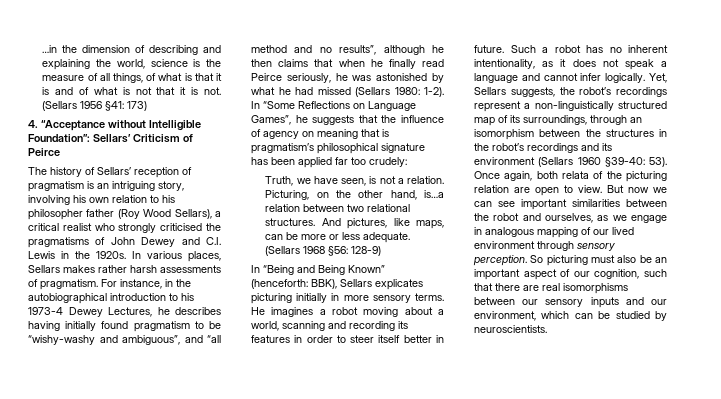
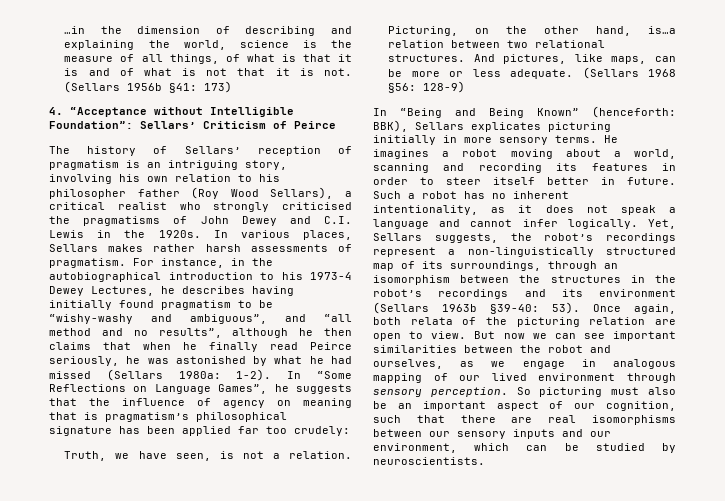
- (Sellars 1956 §41: 173)
+ (Sellars 1956b §41: 173)
- For instance, in the autobiographical introduction to his 1973-4 Dewey Lectures, he describes having initially found pragmatism to be “wishy-washy and ambiguous”, and “all method and no results”, although he then claims that when he finally read Peirce seriously, he was astonished by what he had missed (Sellars 1980: 1-2).
+ For instance, in the autobiographical introduction to his 1973-4 Dewey Lectures, he describes having initially found pragmatism to be “wishy-washy and ambiguous”, and “all method and no results”, although he then claims that when he finally read Peirce seriously, he was astonished by what he had missed (Sellars 1980a: 1-2).
- Yet, Sellars suggests, the robot’s recordings represent a non-linguistically structured map of its surroundings, through an isomorphism between the structures in the robot’s recordings and its environment (Sellars 1960 §39-40: 53).
+ Yet, Sellars suggests, the robot’s recordings represent a non-linguistically structured map of its surroundings, through an isomorphism between the structures in the robot’s recordings and its environment (Sellars 1963b §39-40: 53).

